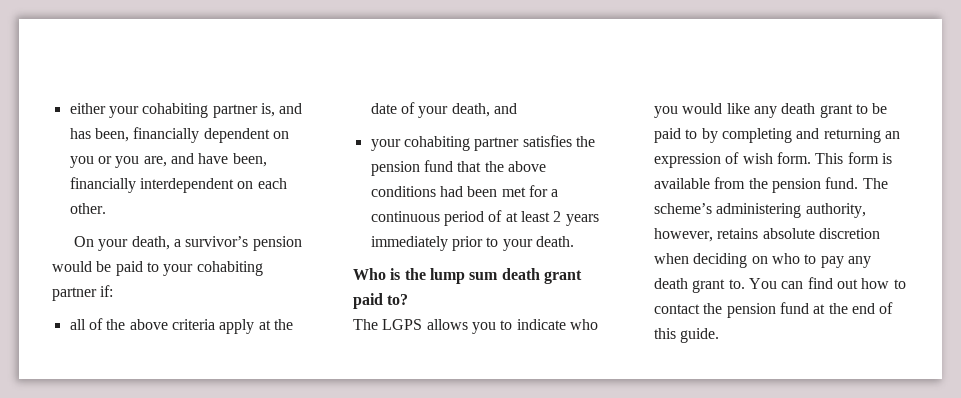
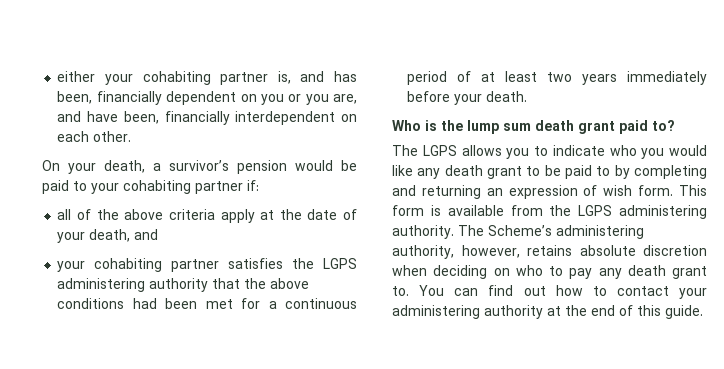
- your cohabiting partner satisfies the pension fund that the above conditions had been met for a continuous period of at least 2 years immediately prior to your death.
+ your cohabiting partner satisfies the LGPS administering authority that the above conditions had been met for a continuous period of at least two years immediately before your death.
- This form is available from the pension fund. The scheme’s administering authority, however, retains absolute discretion when deciding on who to pay any death grant to.
+ This form is available from the LGPS administering authority. The Scheme’s administering authority, however, retains absolute discretion when deciding on who to pay any death grant to.
- You can find out how to contact the pension fund at the end of this guide.
+ You can find out how to contact your administering authority at the end of this guide.

